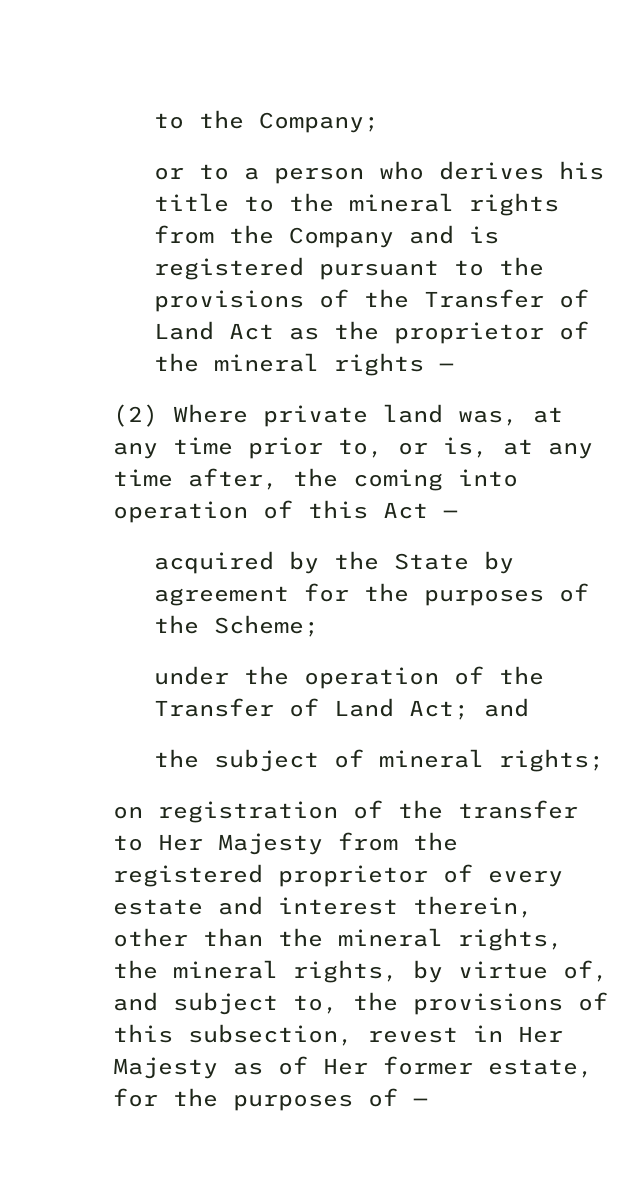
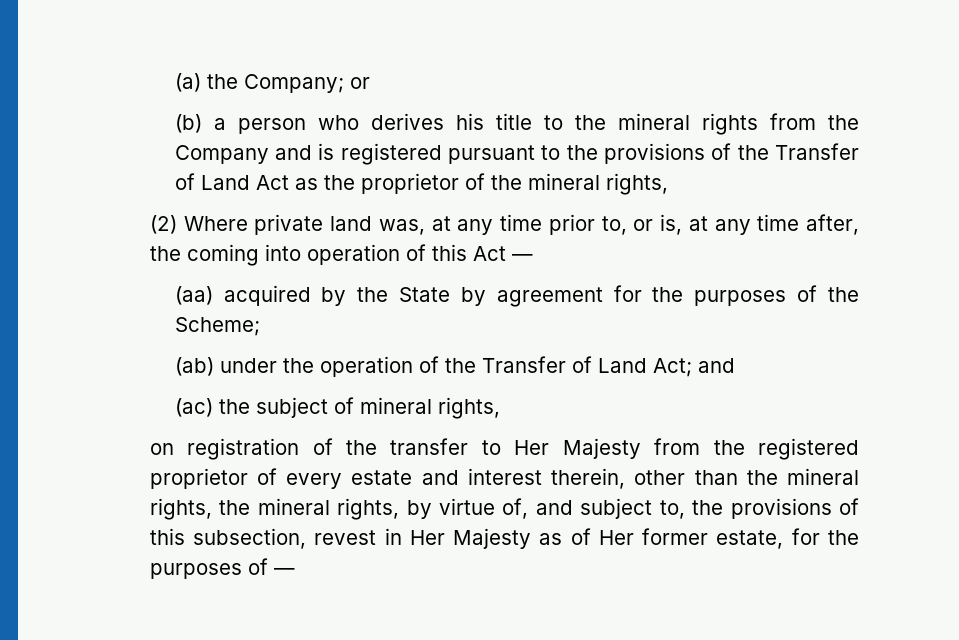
- to the Company;
- or to a person who derives his title to the mineral rights from the Company and is registered pursuant to the provisions of the Transfer of Land Act as the proprietor of the mineral rights —
+ (a) the Company; or
+ (b) a person who derives his title to the mineral rights from the Company and is registered pursuant to the provisions of the Transfer of Land Act as the proprietor of the mineral rights,
- acquired by the State by agreement for the purposes of the Scheme;
+ (aa) acquired by the State by agreement for the purposes of the Scheme;
- under the operation of the Transfer of Land Act; and
+ (ab) under the operation of the Transfer of Land Act; and
- the subject of mineral rights;
+ (ac) the subject of mineral rights,

